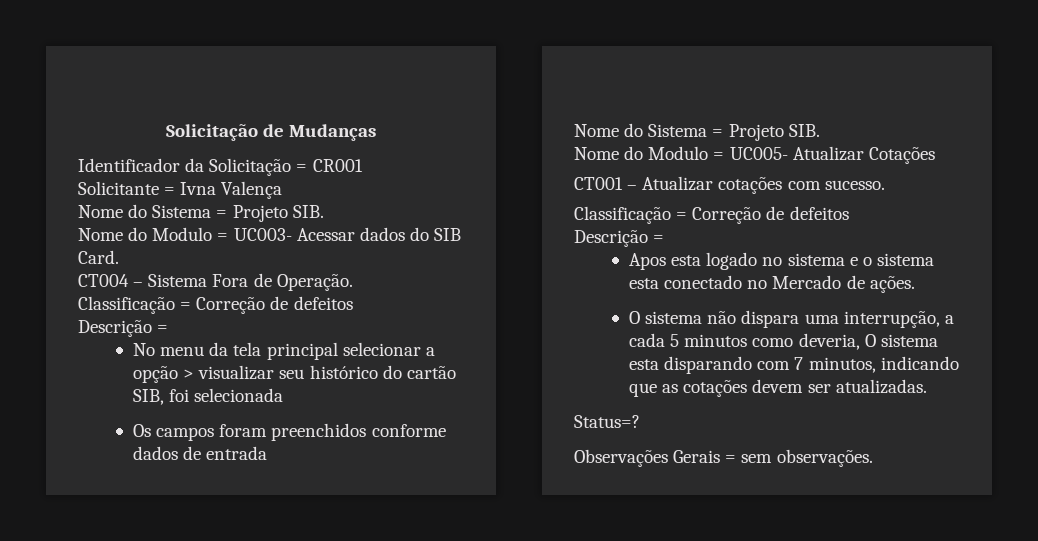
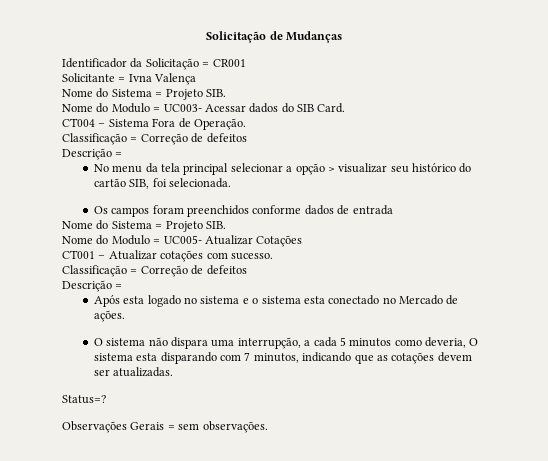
- No menu da tela principal selecionar a opção > visualizar seu histórico do cartão SIB, foi selecionada
+ No menu da tela principal selecionar a opção > visualizar seu histórico do cartão SIB, foi selecionada.
- Apos esta logado no sistema e o sistema esta conectado no Mercado de ações.
+ Após esta logado no sistema e o sistema esta conectado no Mercado de ações.

